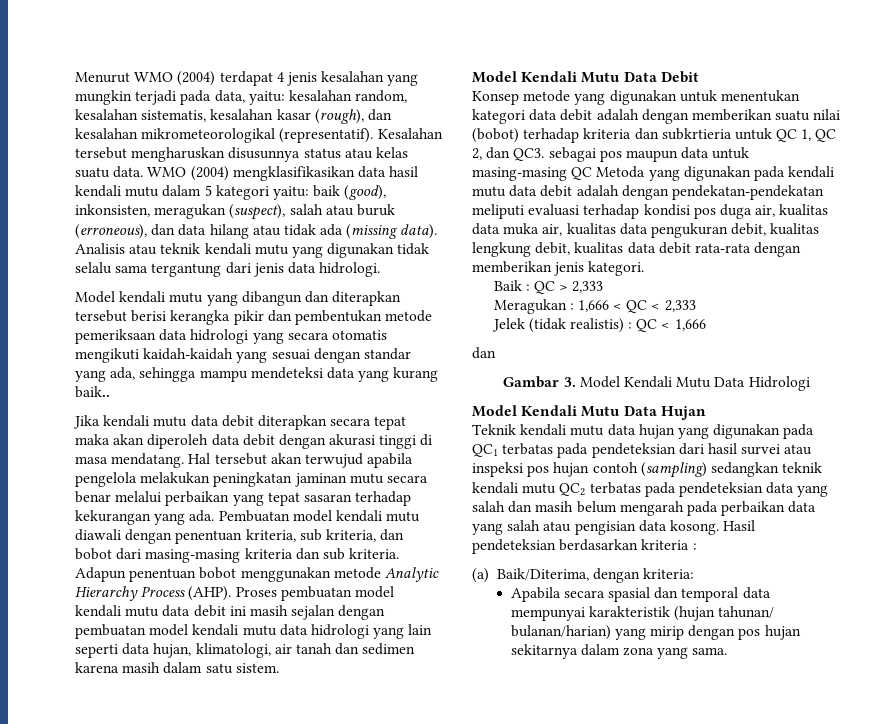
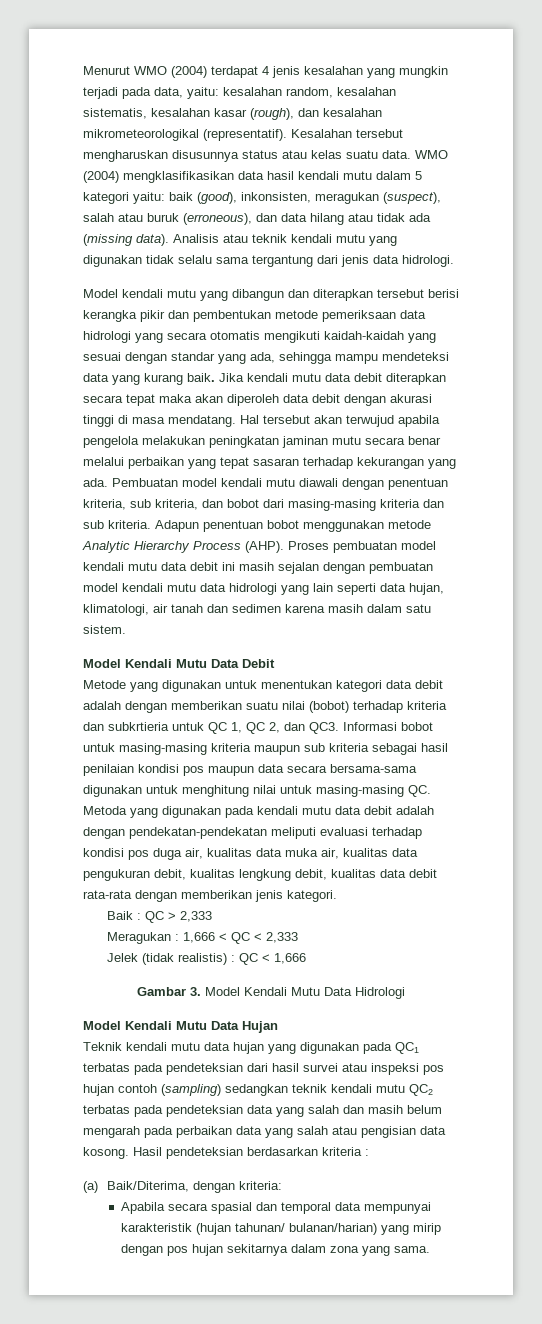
- Model kendali mutu yang dibangun dan diterapkan tersebut berisi kerangka pikir dan pembentukan metode pemeriksaan data hidrologi yang secara otomatis mengikuti kaidah-kaidah yang sesuai dengan standar yang ada, sehingga mampu mendeteksi data yang kurang baik..
- Jika kendali mutu data debit diterapkan secara tepat maka akan diperoleh data debit dengan akurasi tinggi di masa mendatang.
+ Model kendali mutu yang dibangun dan diterapkan tersebut berisi kerangka pikir dan pembentukan metode pemeriksaan data hidrologi yang secara otomatis mengikuti kaidah-kaidah yang sesuai dengan standar yang ada, sehingga mampu mendeteksi data yang kurang baik. Jika kendali mutu data debit diterapkan secara tepat maka akan diperoleh data debit dengan akurasi tinggi di masa mendatang.
- Konsep metode yang digunakan untuk menentukan kategori data debit adalah dengan memberikan suatu nilai (bobot) terhadap kriteria dan subkrtieria untuk QC 1, QC 2, dan QC3. sebagai pos maupun data untuk masing-masing QC Metoda yang digunakan pada kendali mutu data debit adalah dengan pendekatan-pendekatan meliputi evaluasi terhadap kondisi pos duga air, kualitas data muka air, kualitas data pengukuran debit, kualitas lengkung debit, kualitas data debit rata-rata dengan memberikan jenis kategori.
+ Metode yang digunakan untuk menentukan kategori data debit adalah dengan memberikan suatu nilai (bobot) terhadap kriteria dan subkrtieria untuk QC 1, QC 2, dan QC3. Informasi bobot untuk masing-masing kriteria maupun sub kriteria sebagai hasil penilaian kondisi pos maupun data secara bersama-sama digunakan untuk menghitung nilai untuk masing-masing QC. Metoda yang digunakan pada kendali mutu data debit adalah dengan pendekatan-pendekatan meliputi evaluasi terhadap kondisi pos duga air, kualitas data muka air, kualitas data pengukuran debit, kualitas lengkung debit, kualitas data debit rata-rata dengan memberikan jenis kategori.
  Jelek (tidak realistis) : QC < 1,666
- dan

